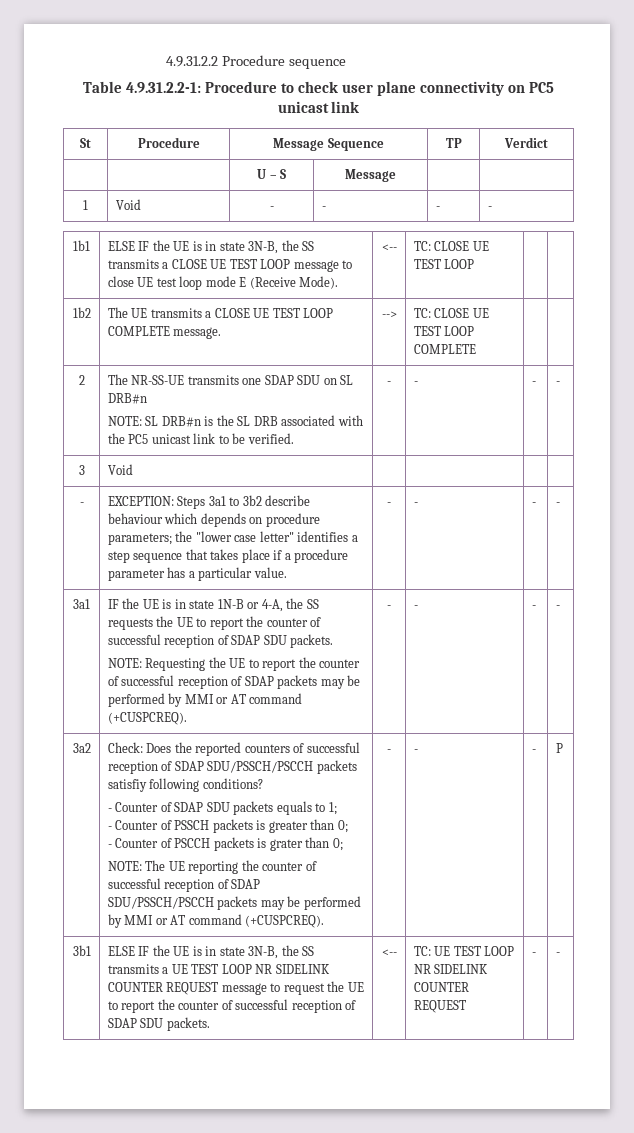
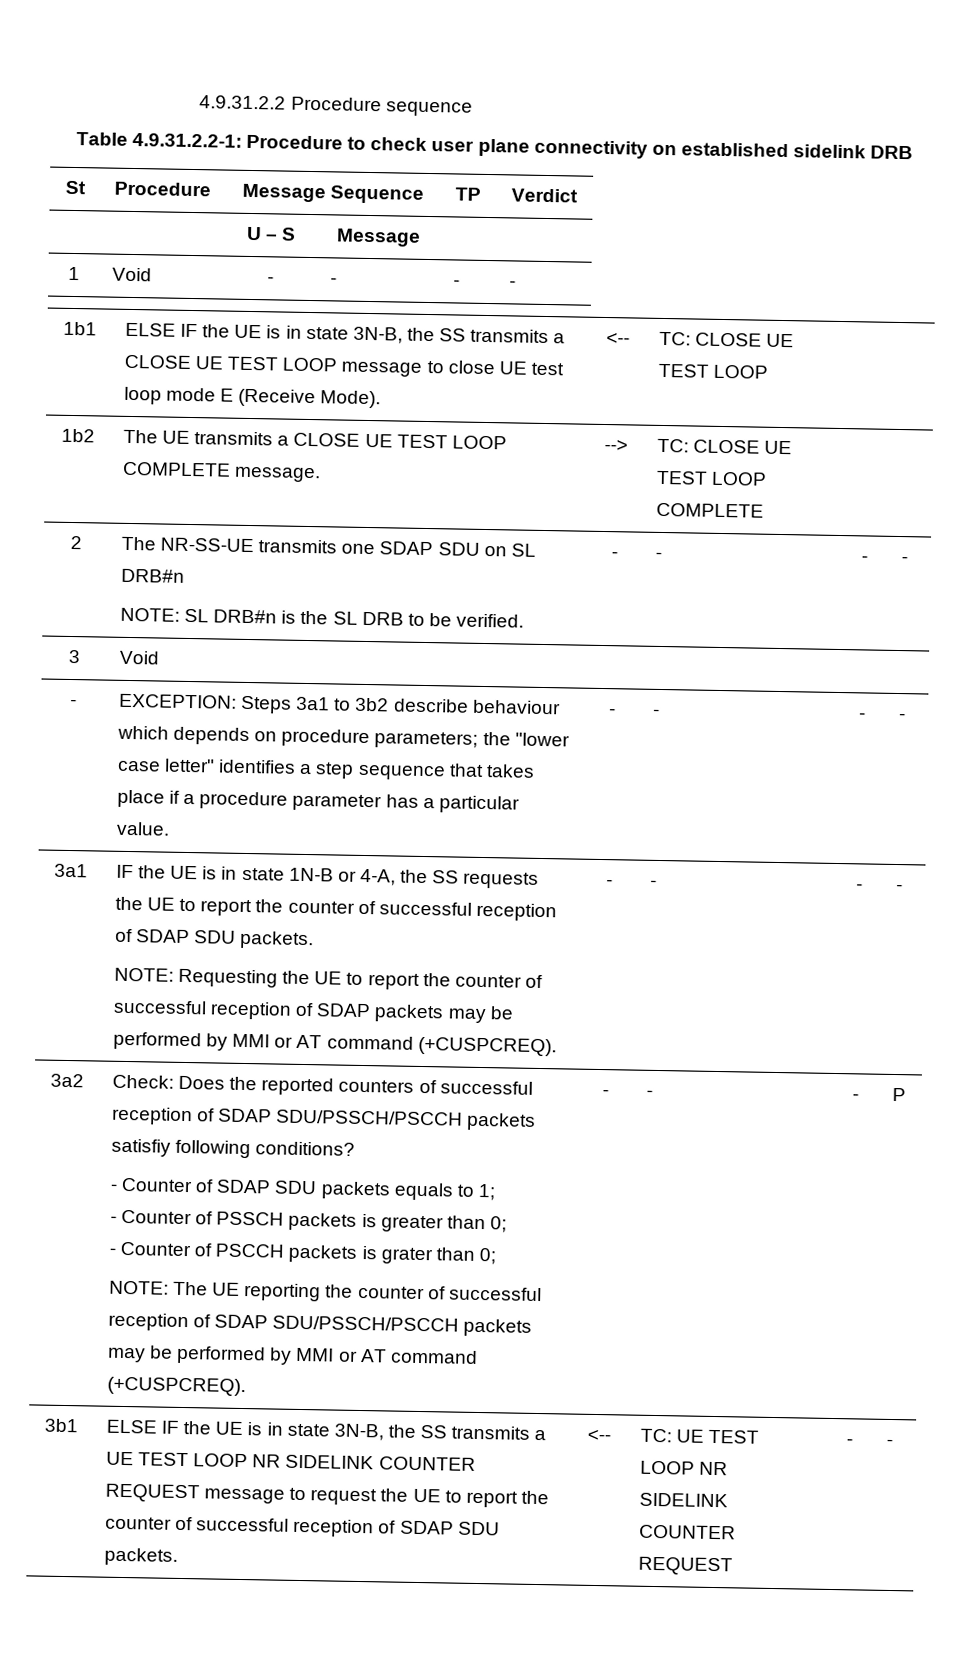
- Table 4.9.31.2.2-1: Procedure to check user plane connectivity on PC5 unicast link
+ Table 4.9.31.2.2-1: Procedure to check user plane connectivity on established sidelink DRB
  2 | The NR-SS-UE transmits one SDAP SDU on SL DRB#n
- NOTE: SL DRB#n is the SL DRB associated with the PC5 unicast link to be verified. | - | - | - | -
+ NOTE: SL DRB#n is the SL DRB to be verified. | - | - | - | -

